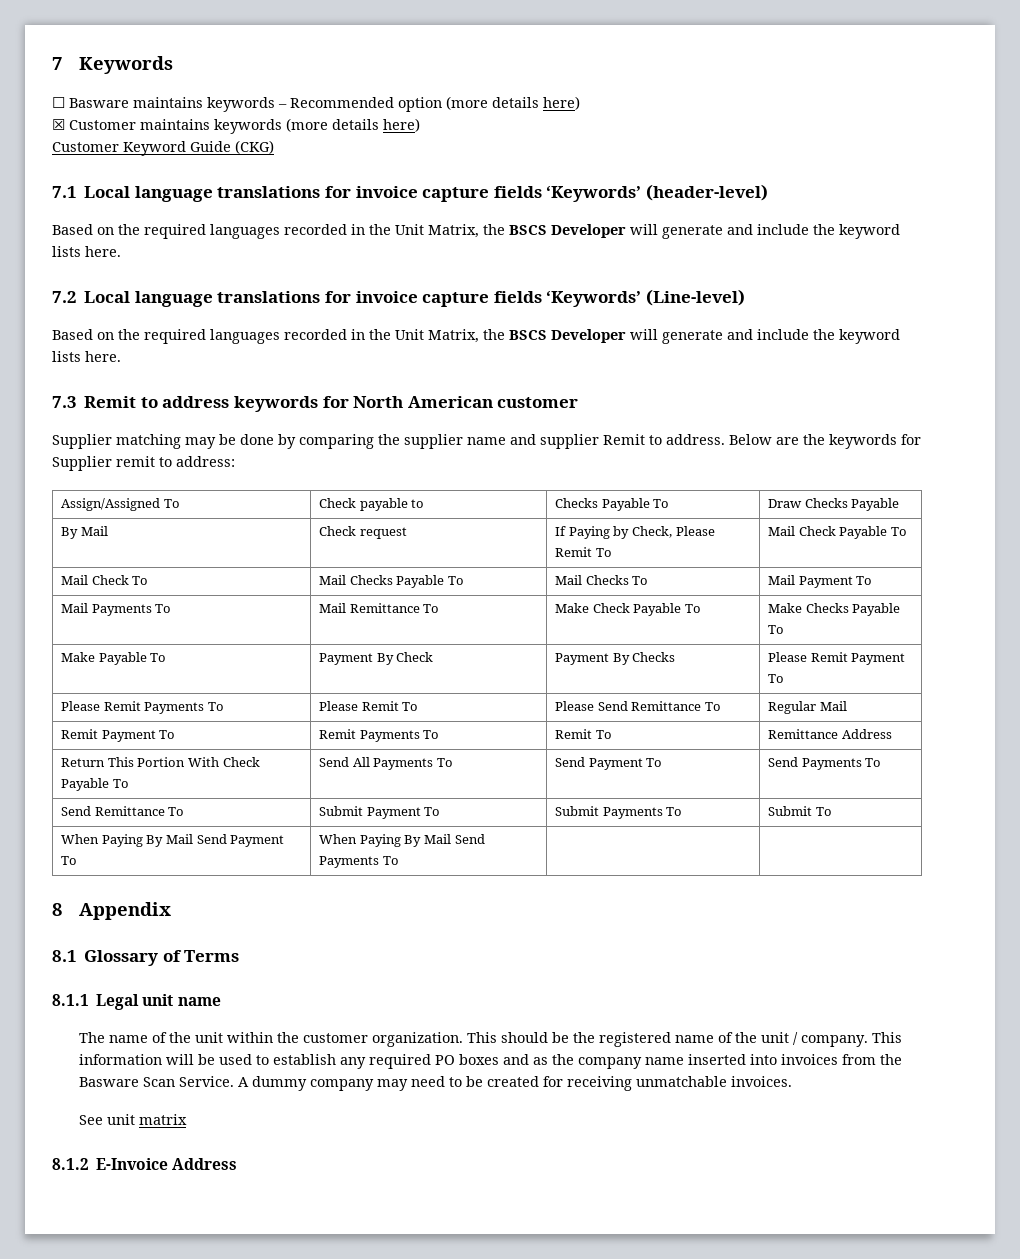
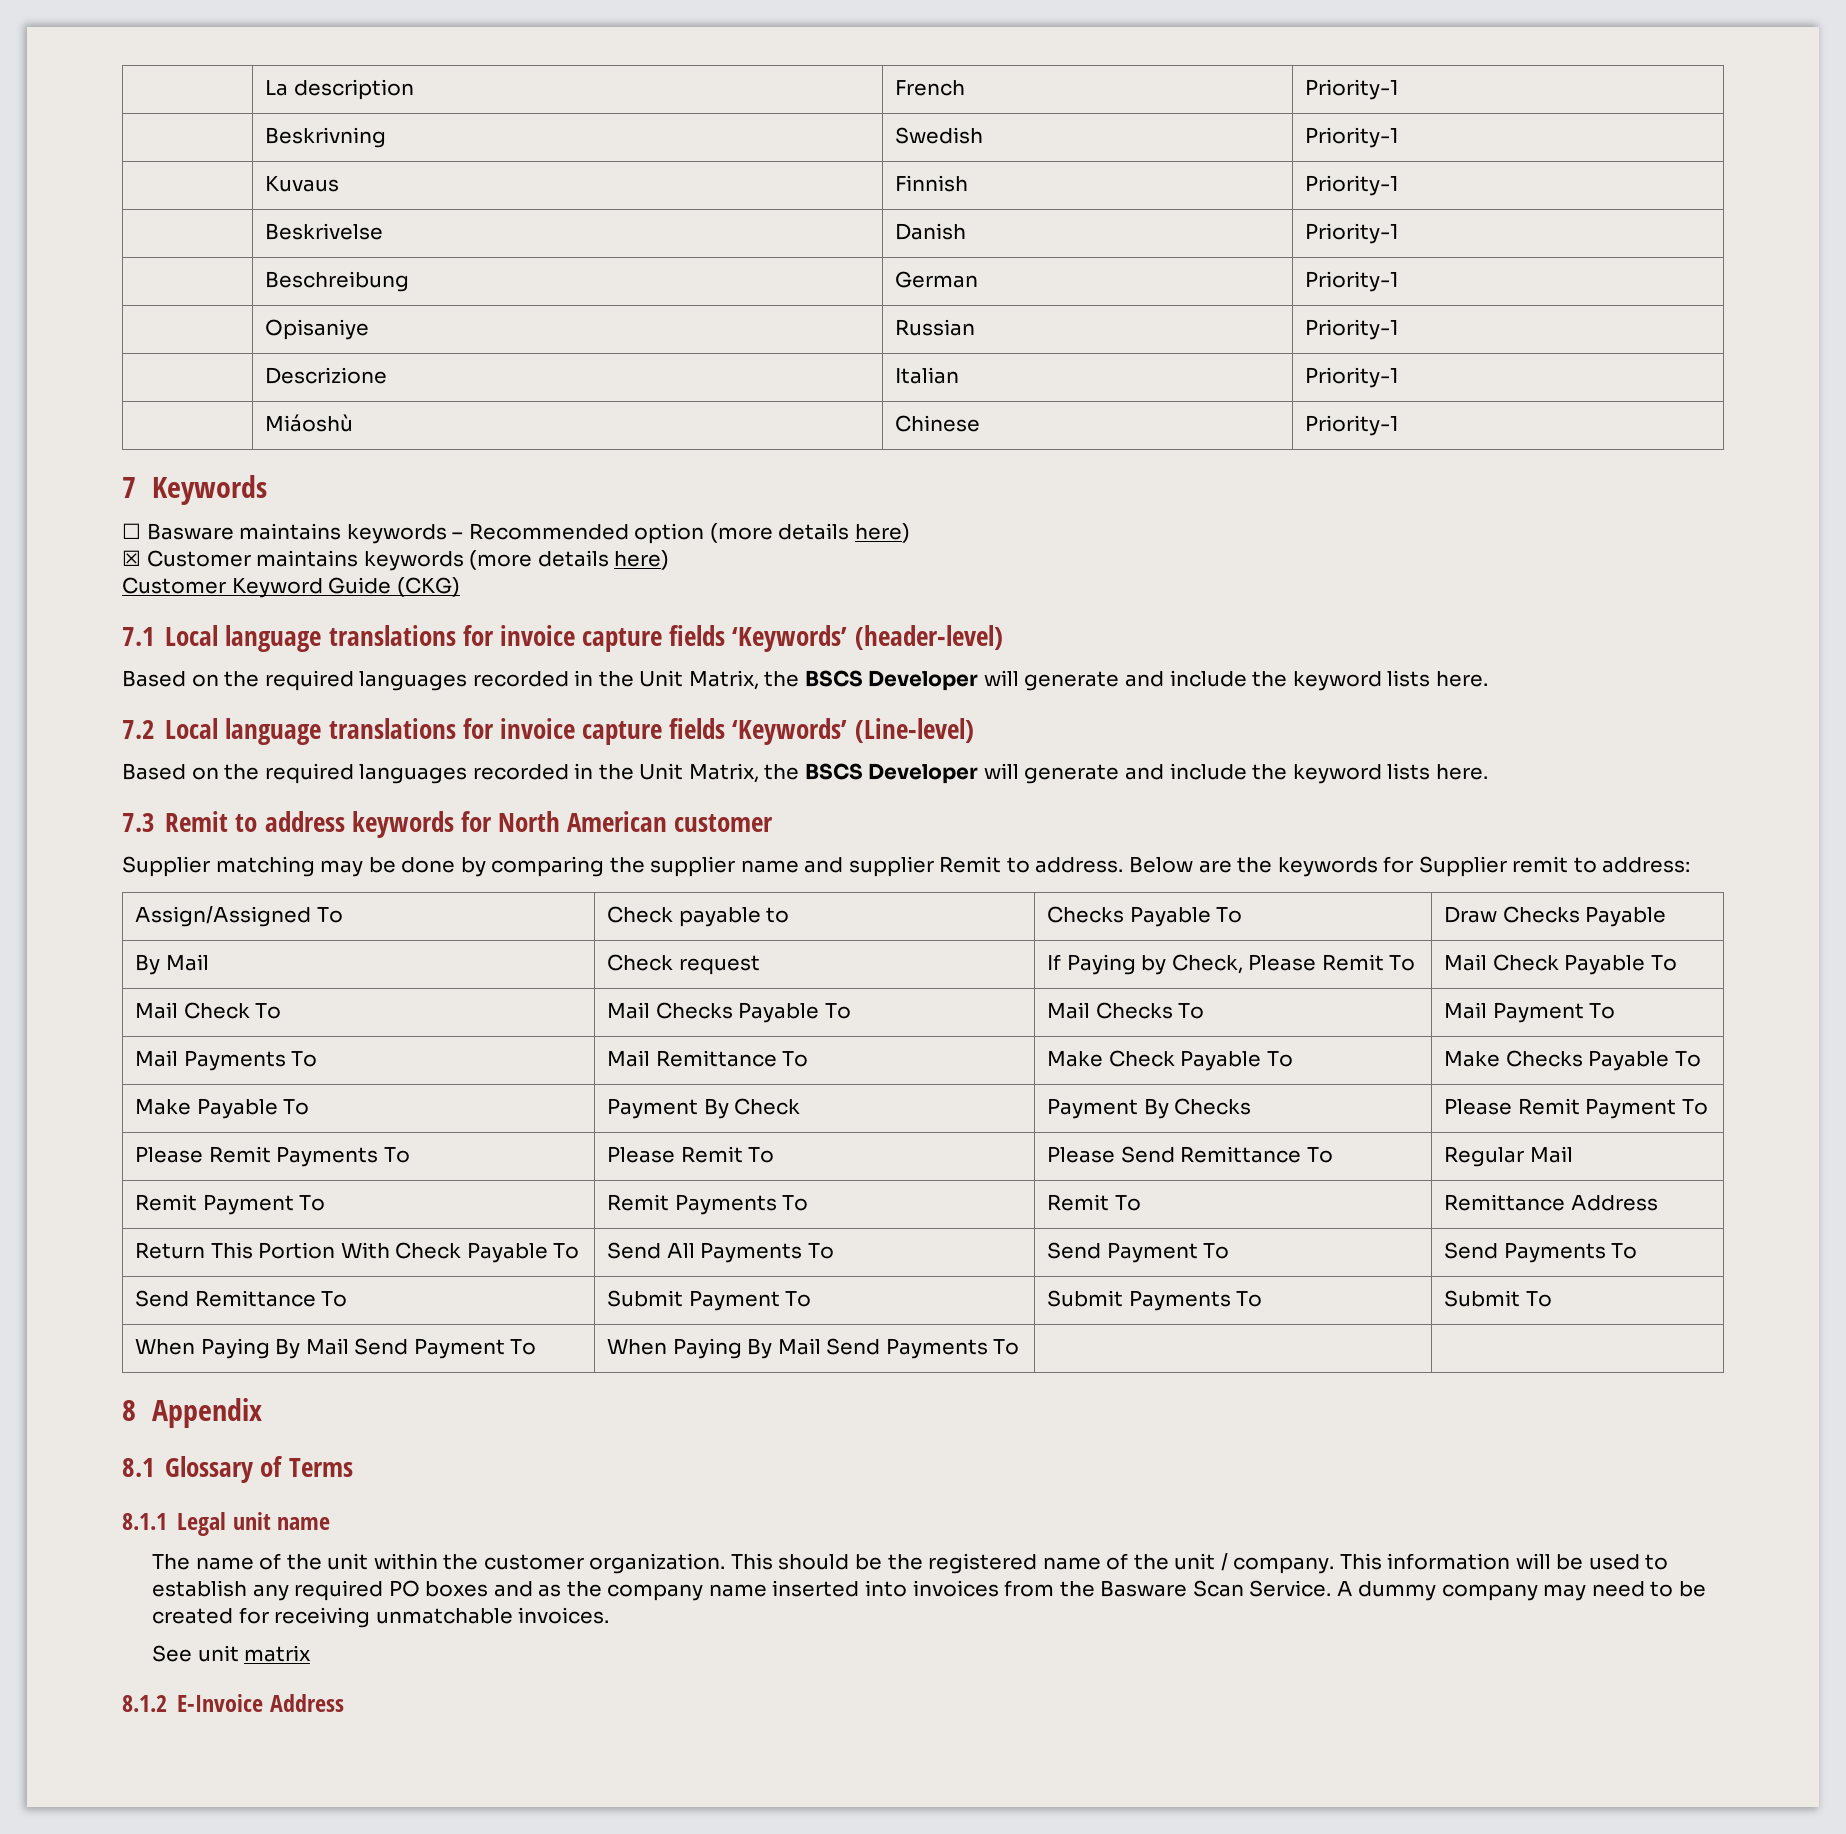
+ | La description | French | Priority-1
+ | Beskrivning | Swedish | Priority-1
+ | Kuvaus | Finnish | Priority-1
+ | Beskrivelse | Danish | Priority-1
+ | Beschreibung | German | Priority-1
+ | Opisaniye | Russian | Priority-1
+ | Descrizione | Italian | Priority-1
+ | Miáoshù | Chinese | Priority-1

